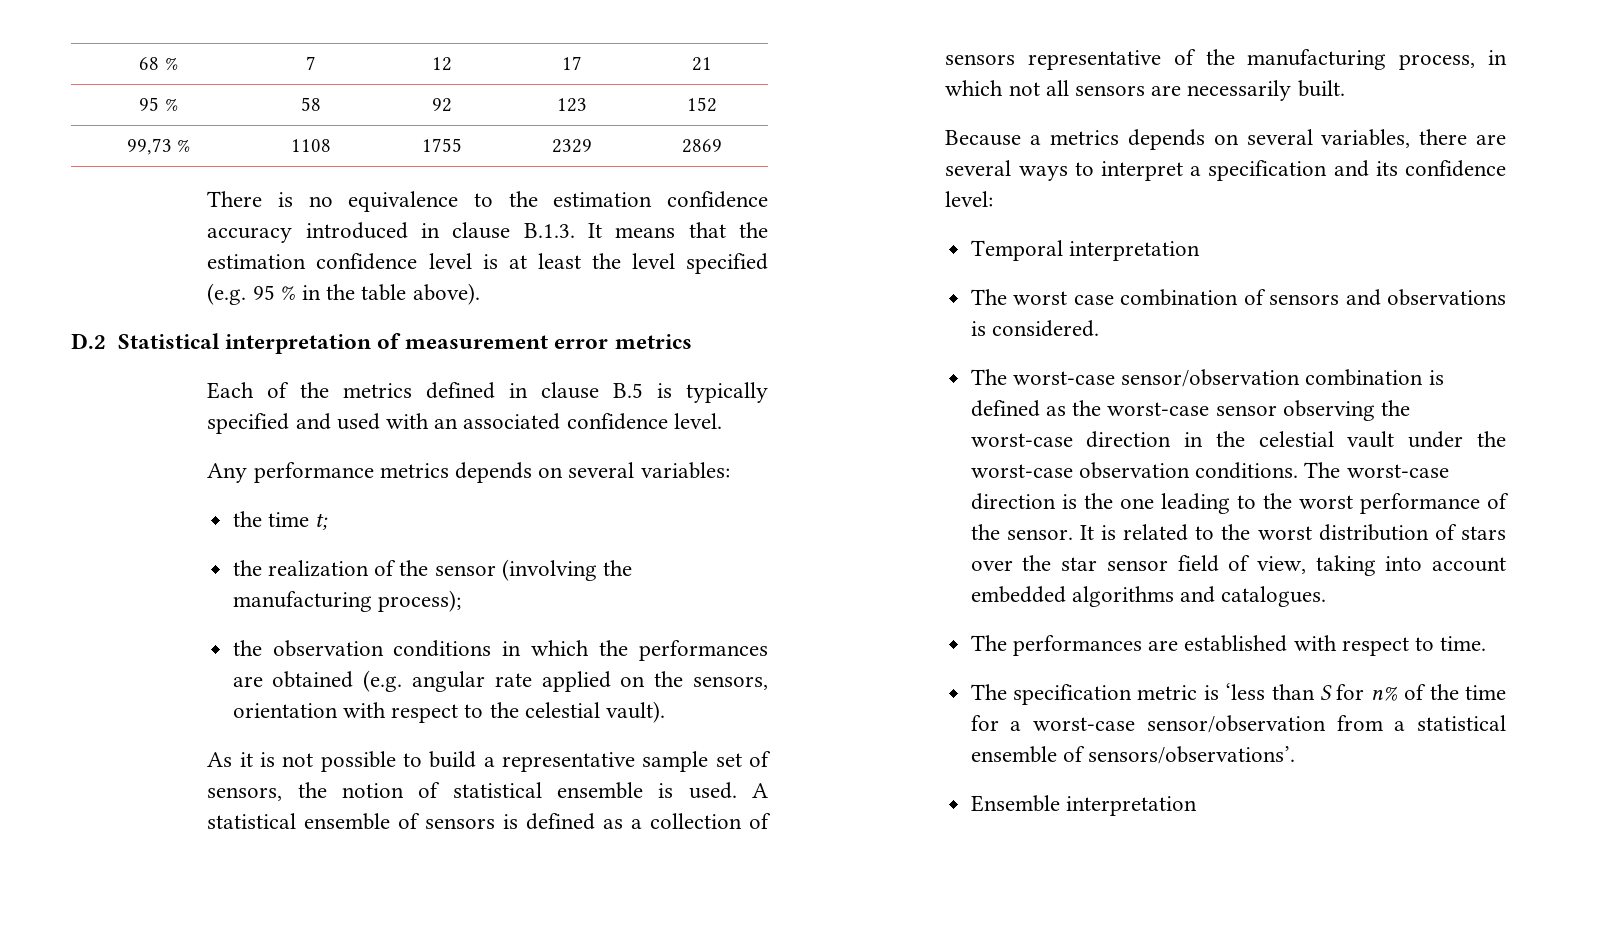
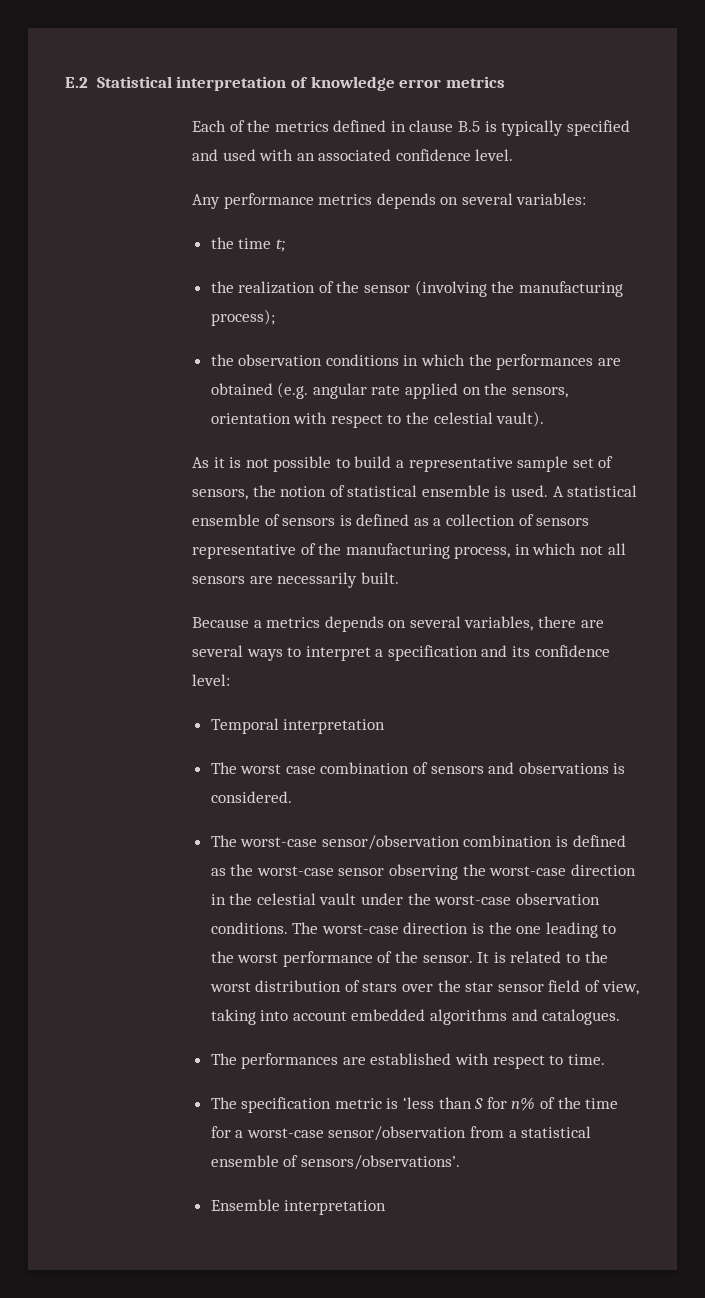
- 68 % | 7 | 12 | 17 | 21
- 95 % | 58 | 92 | 123 | 152
- 99,73 % | 1108 | 1755 | 2329 | 2869
- There is no equivalence to the estimation confidence accuracy introduced in clause B.1.3. It means that the estimation confidence level is at least the level specified (e.g. 95 % in the table above).
- D.2 Statistical interpretation of measurement error metrics
+ E.2 Statistical interpretation of knowledge error metrics

